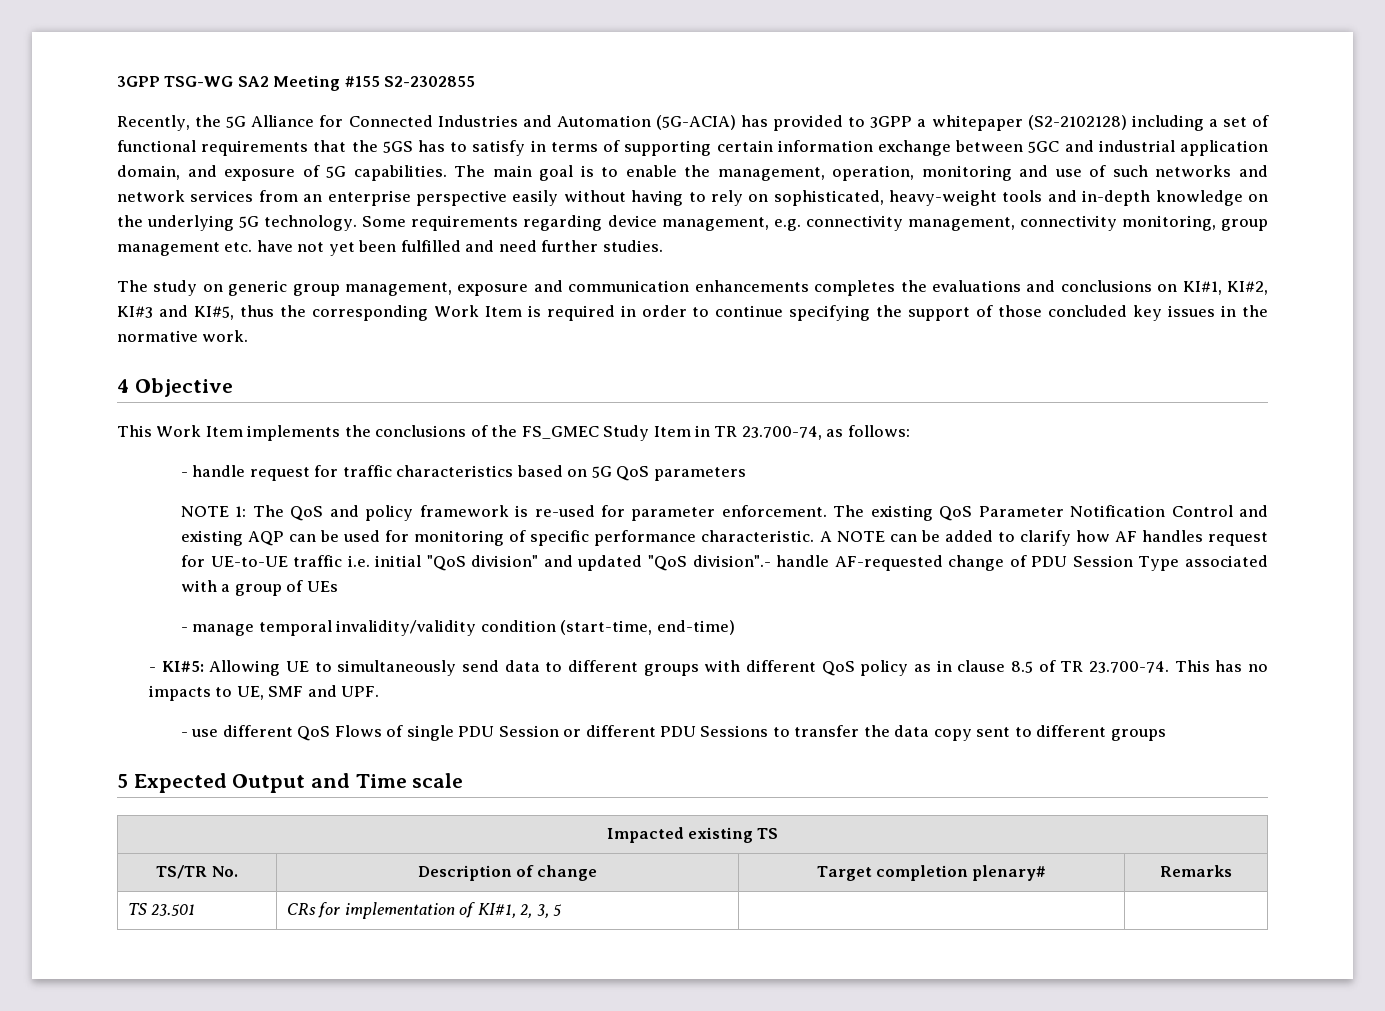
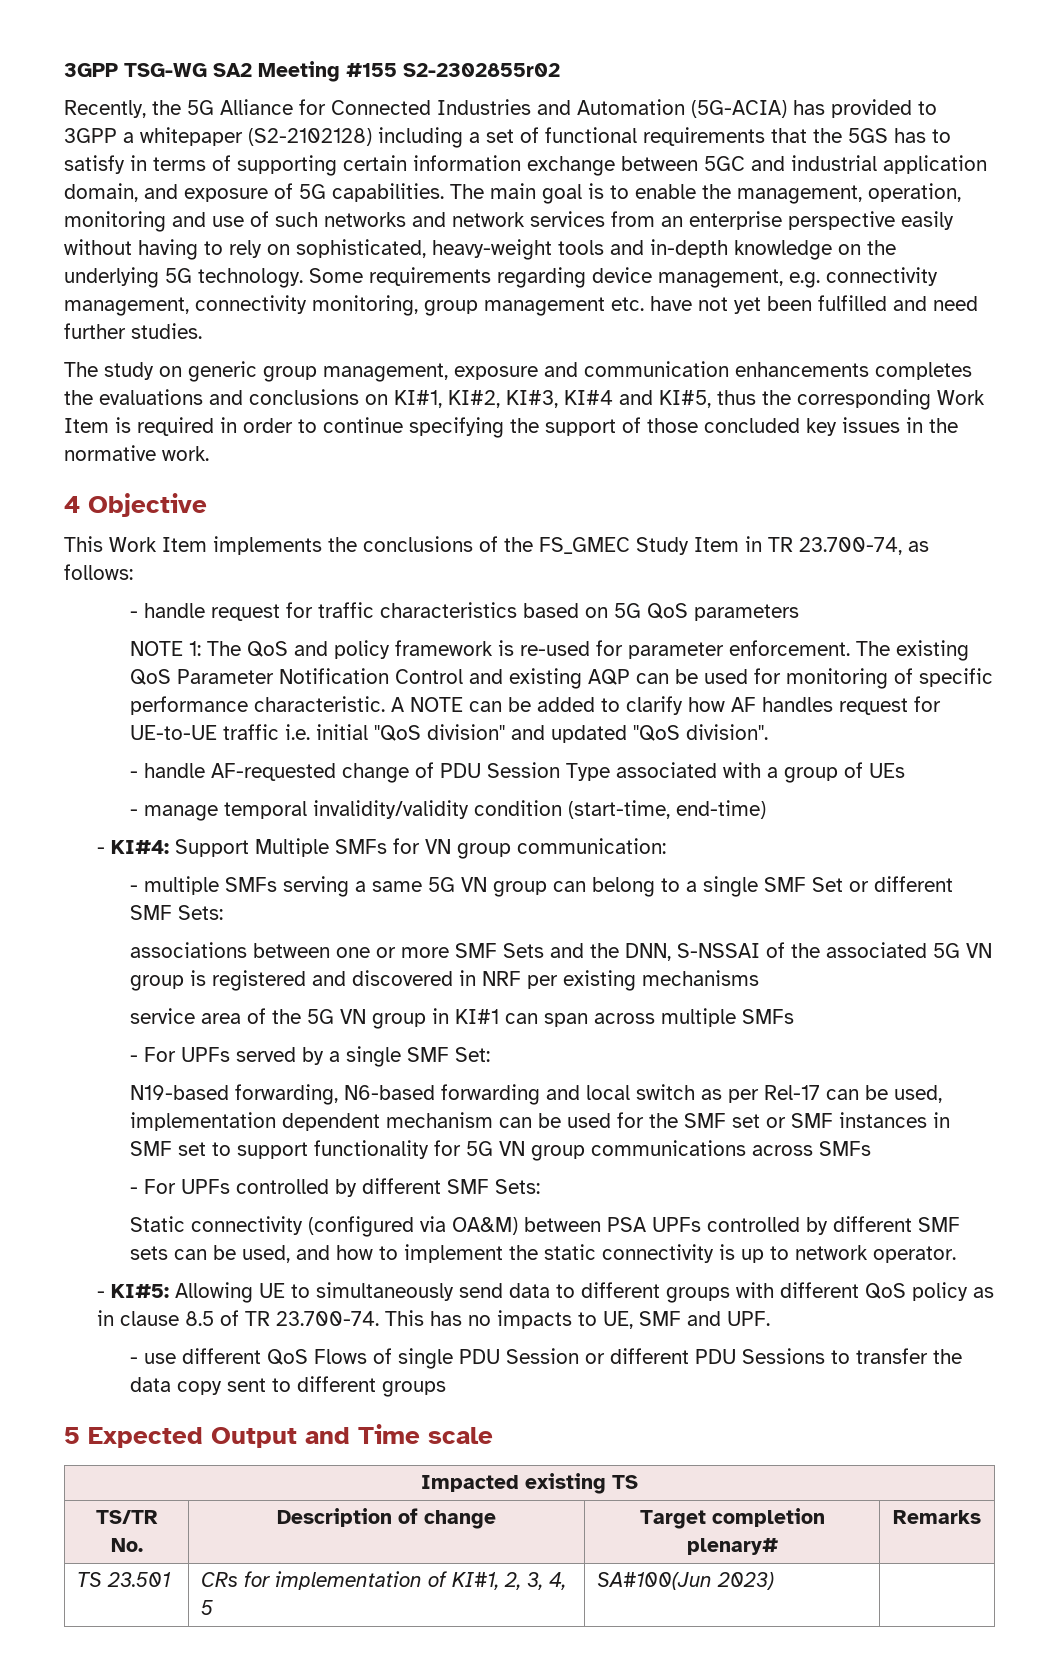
- 3GPP TSG-WG SA2 Meeting #155 S2-2302855
+ 3GPP TSG-WG SA2 Meeting #155 S2-2302855r02
- The study on generic group management, exposure and communication enhancements completes the evaluations and conclusions on KI#1, KI#2, KI#3 and KI#5, thus the corresponding Work Item is required in order to continue specifying the support of those concluded key issues in the normative work.
+ The study on generic group management, exposure and communication enhancements completes the evaluations and conclusions on KI#1, KI#2, KI#3, KI#4 and KI#5, thus the corresponding Work Item is required in order to continue specifying the support of those concluded key issues in the normative work.
- A NOTE can be added to clarify how AF handles request for UE-to-UE traffic i.e. initial "QoS division" and updated "QoS division".- handle AF-requested change of PDU Session Type associated with a group of UEs
+ A NOTE can be added to clarify how AF handles request for UE-to-UE traffic i.e. initial "QoS division" and updated "QoS division".
+ - handle AF-requested change of PDU Session Type associated with a group of UEs
+ - KI#4: Support Multiple SMFs for VN group communication:
+ - multiple SMFs serving a same 5G VN group can belong to a single SMF Set or different SMF Sets:
+ associations between one or more SMF Sets and the DNN, S-NSSAI of the associated 5G VN group is registered and discovered in NRF per existing mechanisms
+ service area of the 5G VN group in KI#1 can span across multiple SMFs
+ - For UPFs served by a single SMF Set:
+ N19-based forwarding, N6-based forwarding and local switch as per Rel-17 can be used, implementation dependent mechanism can be used for the SMF set or SMF instances in SMF set to support functionality for 5G VN group communications across SMFs
+ - For UPFs controlled by different SMF Sets:
+ Static connectivity (configured via OA&M) between PSA UPFs controlled by different SMF sets can be used, and how to implement the static connectivity is up to network operator.
- TS 23.501 | CRs for implementation of KI#1, 2, 3, 5 | |
+ TS 23.501 | CRs for implementation of KI#1, 2, 3, 4, 5 | SA#100(Jun 2023) |

